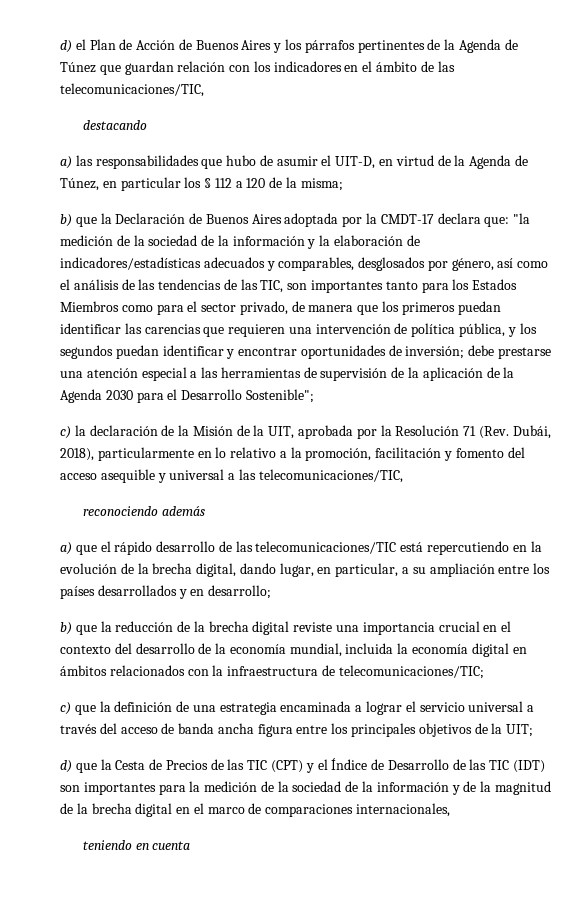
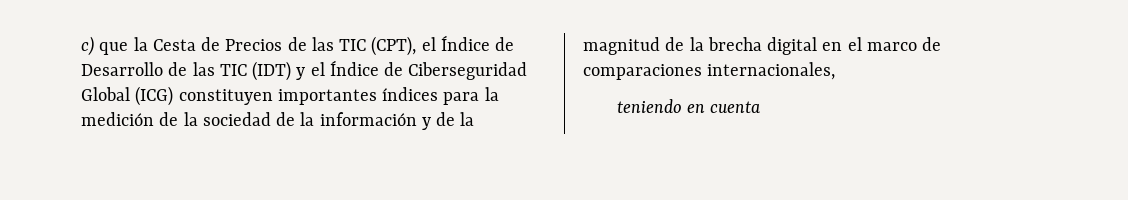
- d) el Plan de Acción de Buenos Aires y los párrafos pertinentes de la Agenda de Túnez que guardan relación con los indicadores en el ámbito de las telecomunicaciones/TIC,
- destacando
- a) las responsabilidades que hubo de asumir el UIT-D, en virtud de la Agenda de Túnez, en particular los § 112 a 120 de la misma;
- b) que la Declaración de Buenos Aires adoptada por la CMDT-17 declara que: "la medición de la sociedad de la información y la elaboración de indicadores/estadísticas adecuados y comparables, desglosados por género, así como el análisis de las tendencias de las TIC, son importantes tanto para los Estados Miembros como para el sector privado, de manera que los primeros puedan identificar las carencias que requieren una intervención de política pública, y los segundos puedan identificar y encontrar oportunidades de inversión; debe prestarse una atención especial a las herramientas de supervisión de la aplicación de la Agenda 2030 para el Desarrollo Sostenible";
- c) la declaración de la Misión de la UIT, aprobada por la Resolución 71 (Rev. Dubái, 2018), particularmente en lo relativo a la promoción, facilitación y fomento del acceso asequible y universal a las telecomunicaciones/TIC,
- reconociendo además
- a) que el rápido desarrollo de las telecomunicaciones/TIC está repercutiendo en la evolución de la brecha digital, dando lugar, en particular, a su ampliación entre los países desarrollados y en desarrollo;
- b) que la reducción de la brecha digital reviste una importancia crucial en el contexto del desarrollo de la economía mundial, incluida la economía digital en ámbitos relacionados con la infraestructura de telecomunicaciones/TIC;
- c) que la definición de una estrategia encaminada a lograr el servicio universal a través del acceso de banda ancha figura entre los principales objetivos de la UIT;
- d) que la Cesta de Precios de las TIC (CPT) y el Índice de Desarrollo de las TIC (IDT) son importantes para la medición de la sociedad de la información y de la magnitud de la brecha digital en el marco de comparaciones internacionales,
+ c) que la Cesta de Precios de las TIC (CPT), el Índice de Desarrollo de las TIC (IDT) y el Índice de Ciberseguridad Global (ICG) constituyen importantes índices para la medición de la sociedad de la información y de la magnitud de la brecha digital en el marco de comparaciones internacionales,

